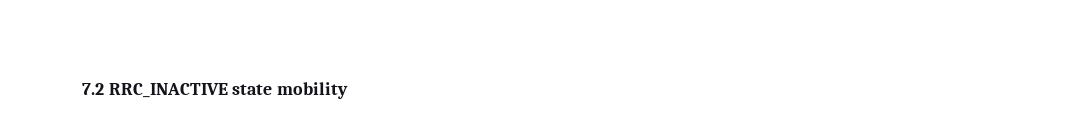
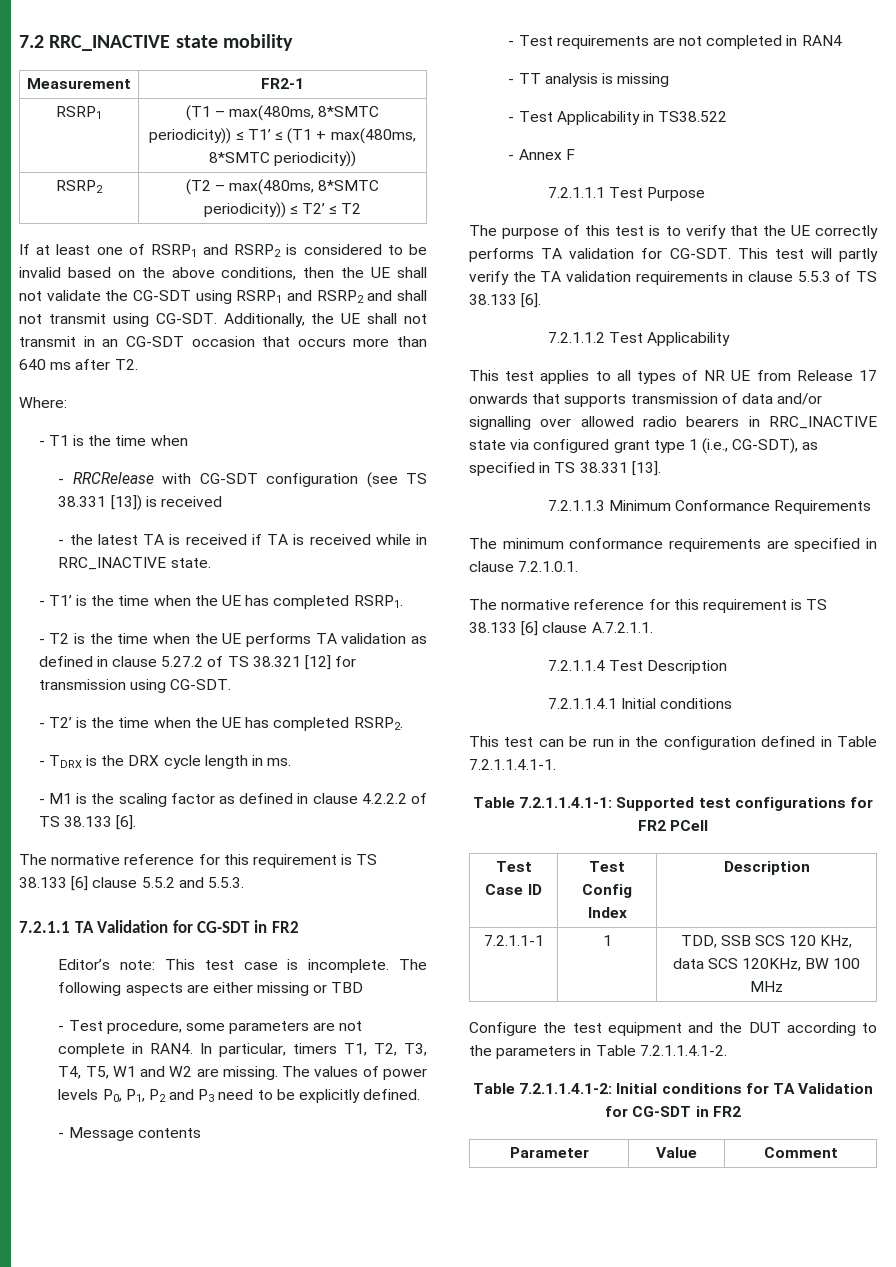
+ Measurement | FR2-1
+ RSRP1 | (T1 – max(480ms, 8*SMTC periodicity)) ≤ T1’ ≤ (T1 + max(480ms, 8*SMTC periodicity))
+ RSRP2 | (T2 – max(480ms, 8*SMTC periodicity)) ≤ T2’ ≤ T2
+ If at least one of RSRP1 and RSRP2 is considered to be invalid based on the above conditions, then the UE shall not validate the CG-SDT using RSRP1 and RSRP2 and shall not transmit using CG-SDT. Additionally, the UE shall not transmit in an CG-SDT occasion that occurs more than 640 ms after T2.
+ Where:
+ - T1 is the time when
+ - RRCRelease with CG-SDT configuration (see TS 38.331 [13]) is received
+ - the latest TA is received if TA is received while in RRC_INACTIVE state.
+ - T1’ is the time when the UE has completed RSRP1.
+ - T2 is the time when the UE performs TA validation as defined in clause 5.27.2 of TS 38.321 [12] for transmission using CG-SDT.
+ - T2’ is the time when the UE has completed RSRP2.
+ - TDRX is the DRX cycle length in ms.
+ - M1 is the scaling factor as defined in clause 4.2.2.2 of TS 38.133 [6].
+ The normative reference for this requirement is TS 38.133 [6] clause 5.5.2 and 5.5.3.
+ 7.2.1.1 TA Validation for CG-SDT in FR2
+ Editor’s note: This test case is incomplete. The following aspects are either missing or TBD
+ - Test procedure, some parameters are not complete in RAN4. In particular, timers T1, T2, T3, T4, T5, W1 and W2 are missing. The values of power levels P0, P1, P2 and P3 need to be explicitly defined.
+ - Message contents
+ - Test requirements are not completed in RAN4
+ - TT analysis is missing
+ - Test Applicability in TS38.522
+ - Annex F
+ 7.2.1.1.1 Test Purpose
+ The purpose of this test is to verify that the UE correctly performs TA validation for CG-SDT. This test will partly verify the TA validation requirements in clause 5.5.3 of TS 38.133 [6].
+ 7.2.1.1.2 Test Applicability
+ This test applies to all types of NR UE from Release 17 onwards that supports transmission of data and/or signalling over allowed radio bearers in RRC_INACTIVE state via configured grant type 1 (i.e., CG-SDT), as specified in TS 38.331 [13].
+ 7.2.1.1.3 Minimum Conformance Requirements
+ The minimum conformance requirements are specified in clause 7.2.1.0.1.
+ The normative reference for this requirement is TS 38.133 [6] clause A.7.2.1.1.
+ 7.2.1.1.4 Test Description
+ 7.2.1.1.4.1 Initial conditions
+ This test can be run in the configuration defined in Table 7.2.1.1.4.1-1.
+ Table 7.2.1.1.4.1-1: Supported test configurations for FR2 PCell
+ Test Case ID | Test Config Index | Description
+ 7.2.1.1-1 | 1 | TDD, SSB SCS 120 KHz, data SCS 120KHz, BW 100 MHz
+ Configure the test equipment and the DUT according to the parameters in Table 7.2.1.1.4.1-2.
+ Table 7.2.1.1.4.1-2: Initial conditions for TA Validation for CG-SDT in FR2
+ Parameter | Value | Comment

